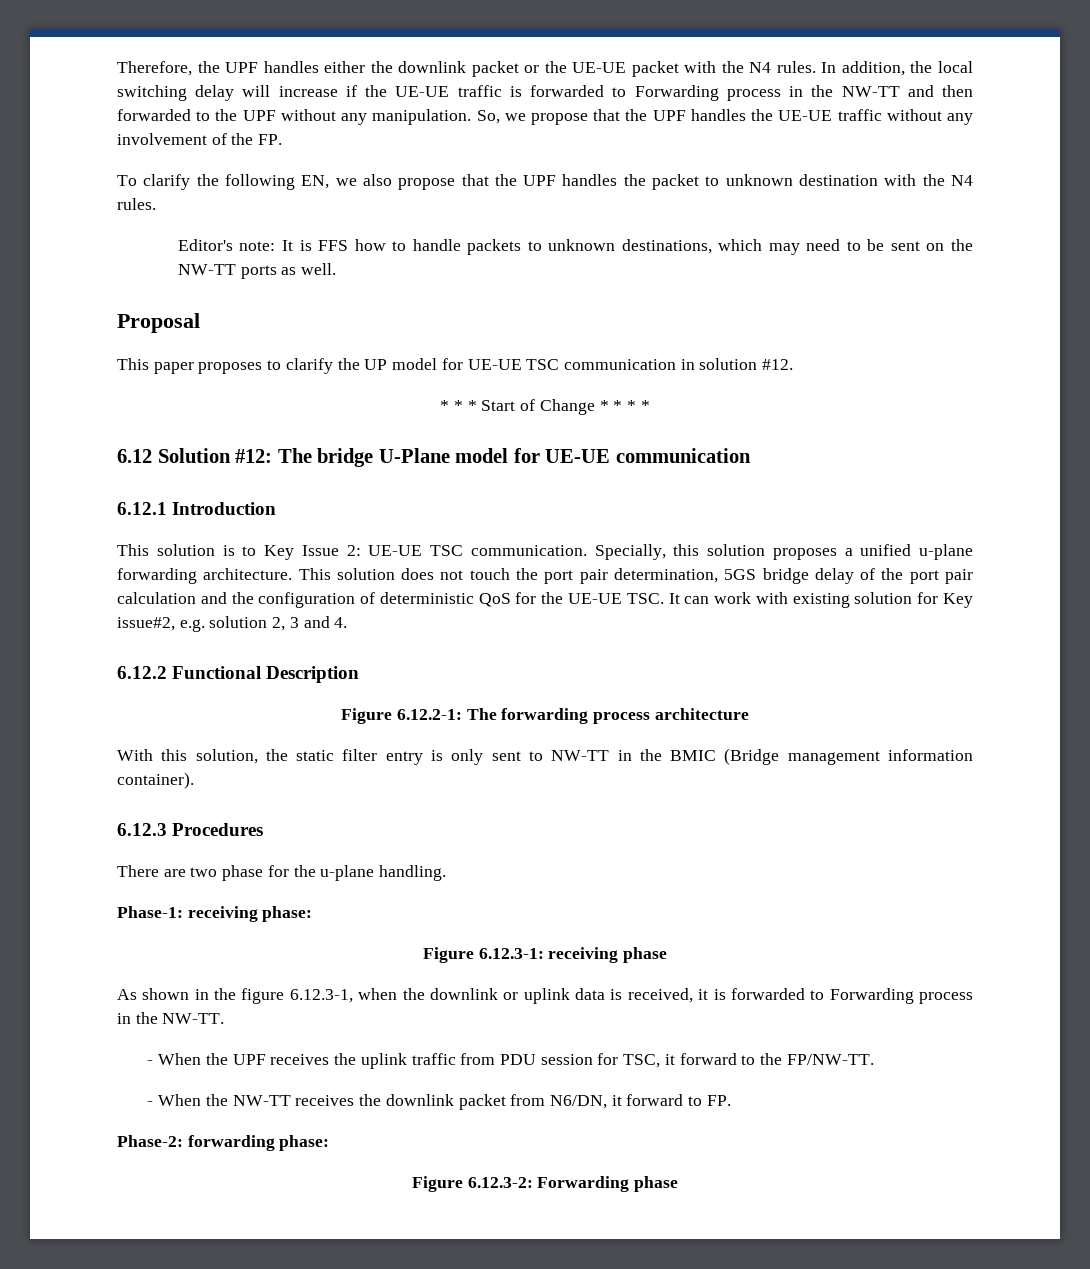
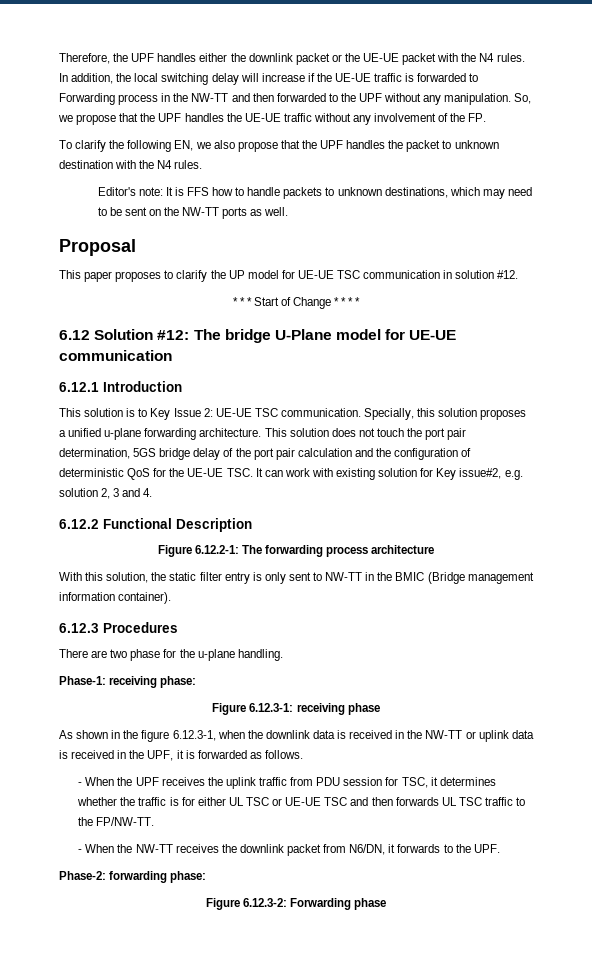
- As shown in the figure 6.12.3-1, when the downlink or uplink data is received, it is forwarded to Forwarding process in the NW-TT.
+ As shown in the figure 6.12.3-1, when the downlink data is received in the NW-TT or uplink data is received in the UPF, it is forwarded as follows.
- - When the UPF receives the uplink traffic from PDU session for TSC, it forward to the FP/NW-TT.
+ - When the UPF receives the uplink traffic from PDU session for TSC, it determines whether the traffic is for either UL TSC or UE-UE TSC and then forwards UL TSC traffic to the FP/NW-TT.
- - When the NW-TT receives the downlink packet from N6/DN, it forward to FP.
+ - When the NW-TT receives the downlink packet from N6/DN, it forwards to the UPF.

